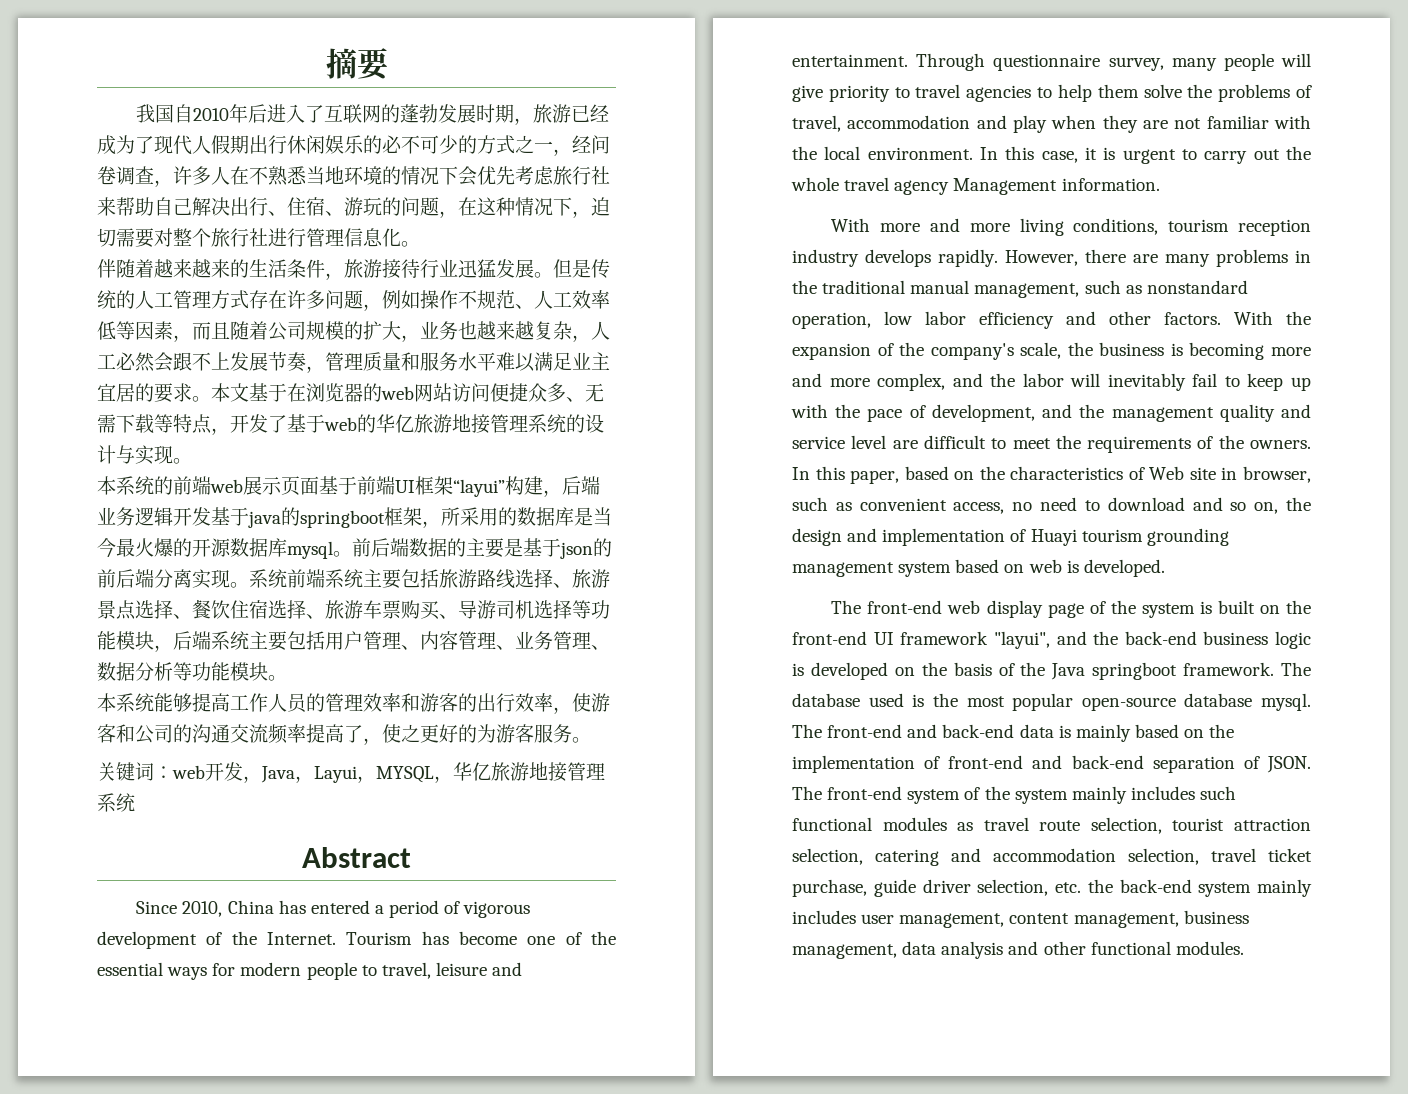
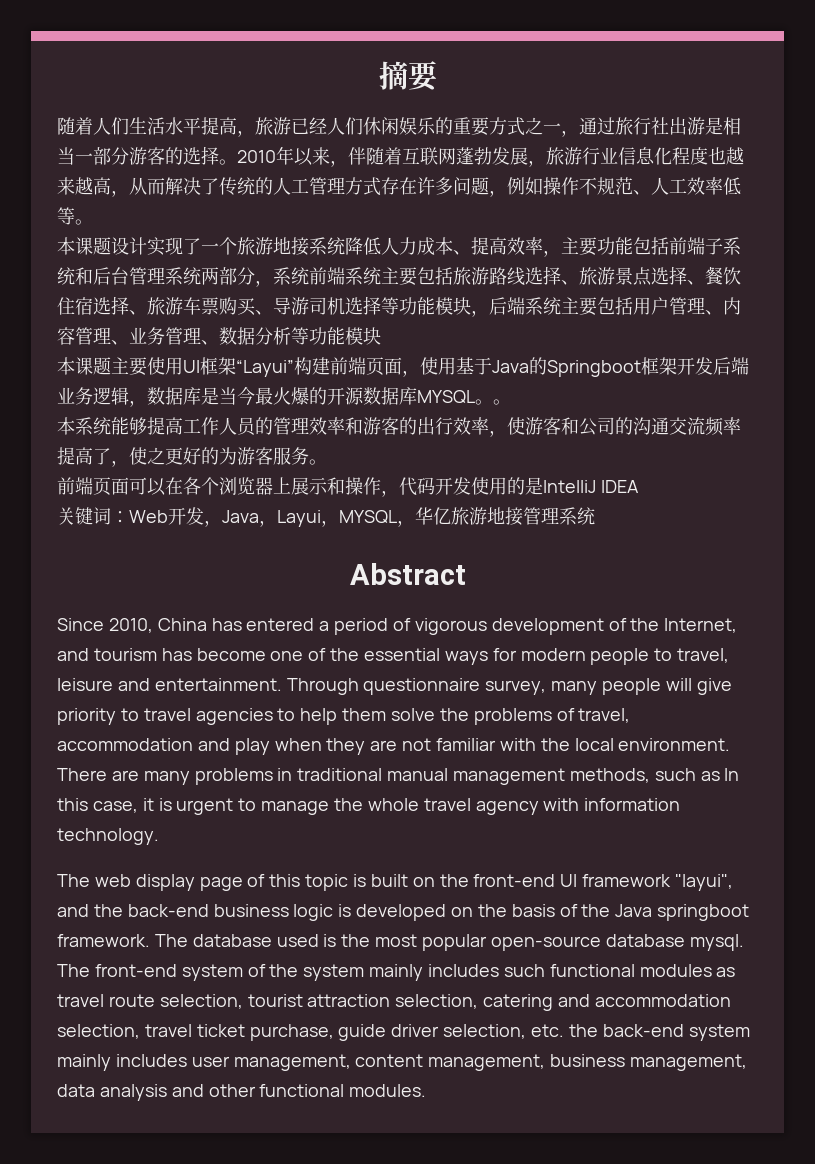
- 我国自2010年后进入了互联网的蓬勃发展时期，旅游已经成为了现代人假期出行休闲娱乐的必不可少的方式之一，经问卷调查，许多人在不熟悉当地环境的情况下会优先考虑旅行社来帮助自己解决出行、住宿、游玩的问题，在这种情况下，迫切需要对整个旅行社进行管理信息化。
- 伴随着越来越来的生活条件，旅游接待行业迅猛发展。但是传统的人工管理方式存在许多问题，例如操作不规范、人工效率低等因素，而且随着公司规模的扩大，业务也越来越复杂，人工必然会跟不上发展节奏，管理质量和服务水平难以满足业主宜居的要求。本文基于在浏览器的web网站访问便捷众多、无需下载等特点，开发了基于web的华亿旅游地接管理系统的设计与实现。
- 本系统的前端web展示页面基于前端UI框架“layui”构建，后端业务逻辑开发基于java的springboot框架，所采用的数据库是当今最火爆的开源数据库mysql。前后端数据的主要是基于json的前后端分离实现。系统前端系统主要包括旅游路线选择、旅游景点选择、餐饮住宿选择、旅游车票购买、导游司机选择等功能模块，后端系统主要包括用户管理、内容管理、业务管理、数据分析等功能模块。
+ 随着人们生活水平提高，旅游已经人们休闲娱乐的重要方式之一，通过旅行社出游是相当一部分游客的选择。2010年以来，伴随着互联网蓬勃发展，旅游行业信息化程度也越来越高，从而解决了传统的人工管理方式存在许多问题，例如操作不规范、人工效率低等。
+ 本课题设计实现了一个旅游地接系统降低人力成本、提高效率，主要功能包括前端子系统和后台管理系统两部分，系统前端系统主要包括旅游路线选择、旅游景点选择、餐饮住宿选择、旅游车票购买、导游司机选择等功能模块，后端系统主要包括用户管理、内容管理、业务管理、数据分析等功能模块
+ 本课题主要使用UI框架“Layui”构建前端页面，使用基于Java的Springboot框架开发后端业务逻辑，数据库是当今最火爆的开源数据库MYSQL。。
+ 前端页面可以在各个浏览器上展示和操作，代码开发使用的是IntelliJ IDEA
- 关键词：web开发，Java，Layui，MYSQL，华亿旅游地接管理系统
+ 关键词：Web开发，Java，Layui，MYSQL，华亿旅游地接管理系统
- Since 2010, China has entered a period of vigorous development of the Internet. Tourism has become one of the essential ways for modern people to travel, leisure and entertainment.
+ Since 2010, China has entered a period of vigorous development of the Internet, and tourism has become one of the essential ways for modern people to travel, leisure and entertainment.
- In this case, it is urgent to carry out the whole travel agency Management information.
- With more and more living conditions, tourism reception industry develops rapidly. However, there are many problems in the traditional manual management, such as nonstandard operation, low labor efficiency and other factors. With the expansion of the company's scale, the business is becoming more and more complex, and the labor will inevitably fail to keep up with the pace of development, and the management quality and service level are difficult to meet the requirements of the owners. In this paper, based on the characteristics of Web site in browser, such as convenient access, no need to download and so on, the design and implementation of Huayi tourism grounding management system based on web is developed.
- The front-end web display page of the system is built on the front-end UI framework "layui", and the back-end business logic is developed on the basis of the Java springboot framework.
+ There are many problems in traditional manual management methods, such as In this case, it is urgent to manage the whole travel agency with information technology.
+ The web display page of this topic is built on the front-end UI framework "layui", and the back-end business logic is developed on the basis of the Java springboot framework.
- The front-end and back-end data is mainly based on the implementation of front-end and back-end separation of JSON. The front-end system of the system mainly includes such functional modules as travel route selection, tourist attraction selection, catering and accommodation selection, travel ticket purchase, guide driver selection, etc. the back-end system mainly includes user management, content management, business management, data analysis and other functional modules.
+ The front-end system of the system mainly includes such functional modules as travel route selection, tourist attraction selection, catering and accommodation selection, travel ticket purchase, guide driver selection, etc. the back-end system mainly includes user management, content management, business management, data analysis and other functional modules.

